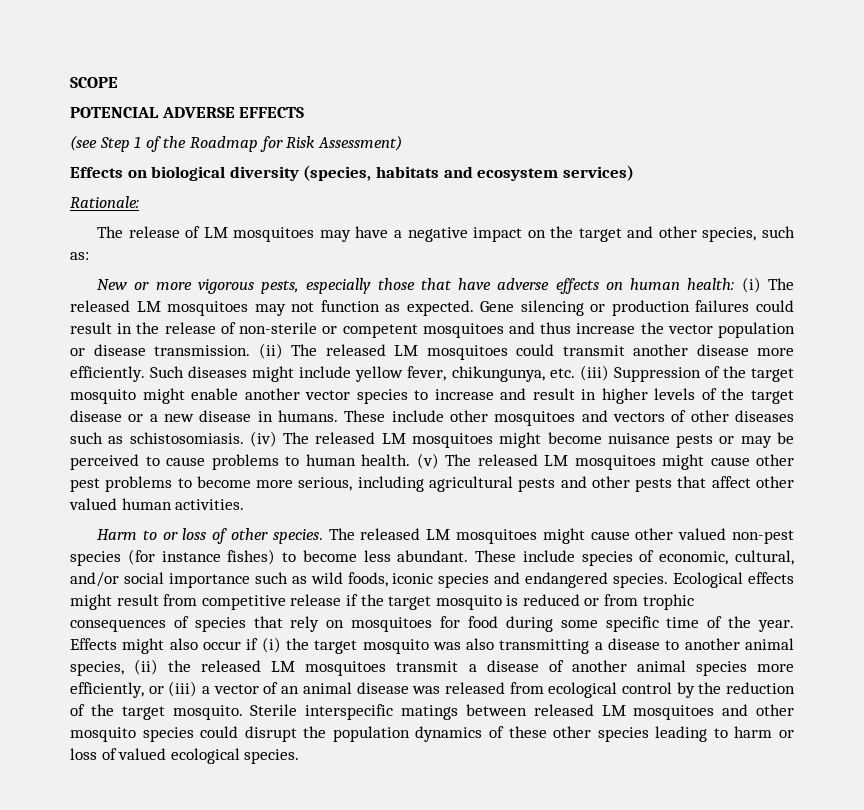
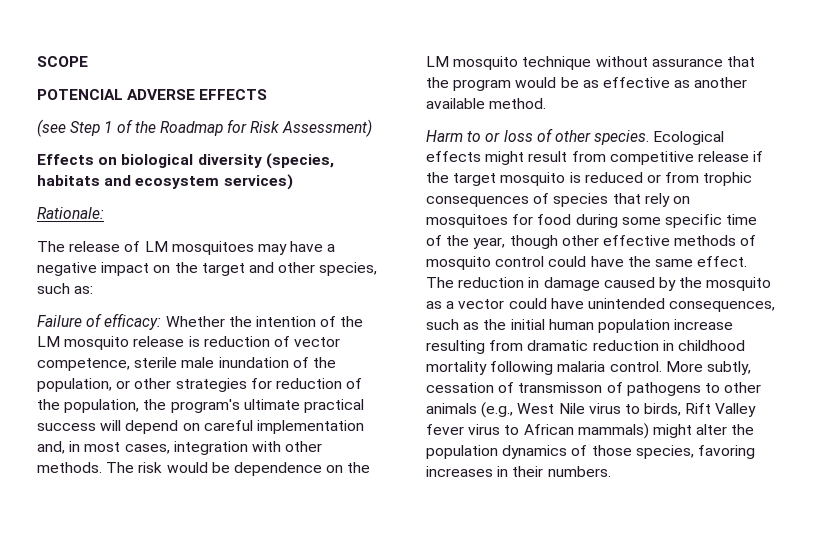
- New or more vigorous pests, especially those that have adverse effects on human health: (i) The released LM mosquitoes may not function as expected. Gene silencing or production failures could result in the release of non-sterile or competent mosquitoes and thus increase the vector population or disease transmission. (ii) The released LM mosquitoes could transmit another disease more efficiently. Such diseases might include yellow fever, chikungunya, etc. (iii) Suppression of the target mosquito might enable another vector species to increase and result in higher levels of the target disease or a new disease in humans. These include other mosquitoes and vectors of other diseases such as schistosomiasis. (iv) The released LM mosquitoes might become nuisance pests or may be perceived to cause problems to human health. (v) The released LM mosquitoes might cause other pest problems to become more serious, including agricultural pests and other pests that affect other valued human activities.
+ Failure of efficacy: Whether the intention of the LM mosquito release is reduction of vector competence, sterile male inundation of the population, or other strategies for reduction of the population, the program's ultimate practical success will depend on careful implementation and, in most cases, integration with other methods. The risk would be dependence on the LM mosquito technique without assurance that the program would be as effective as another available method.
- The released LM mosquitoes might cause other valued non-pest species (for instance fishes) to become less abundant. These include species of economic, cultural, and/or social importance such as wild foods, iconic species and endangered species.
- Ecological effects might result from competitive release if the target mosquito is reduced or from trophic consequences of species that rely on mosquitoes for food during some specific time of the year. Effects might also occur if (i) the target mosquito was also transmitting a disease to another animal species, (ii) the released LM mosquitoes transmit a disease of another animal species more efficiently, or (iii) a vector of an animal disease was released from ecological control by the reduction of the target mosquito. Sterile interspecific matings between released LM mosquitoes and other mosquito species could disrupt the population dynamics of these other species leading to harm or loss of valued ecological species.
+ Ecological effects might result from competitive release if the target mosquito is reduced or from trophic consequences of species that rely on mosquitoes for food during some specific time of the year, though other effective methods of mosquito control could have the same effect. The reduction in damage caused by the mosquito as a vector could have unintended consequences, such as the initial human population increase resulting from dramatic reduction in childhood mortality following malaria control. More subtly, cessation of transmisson of pathogens to other animals (e.g., West Nile virus to birds, Rift Valley fever virus to African mammals) might alter the population dynamics of those species, favoring increases in their numbers.

